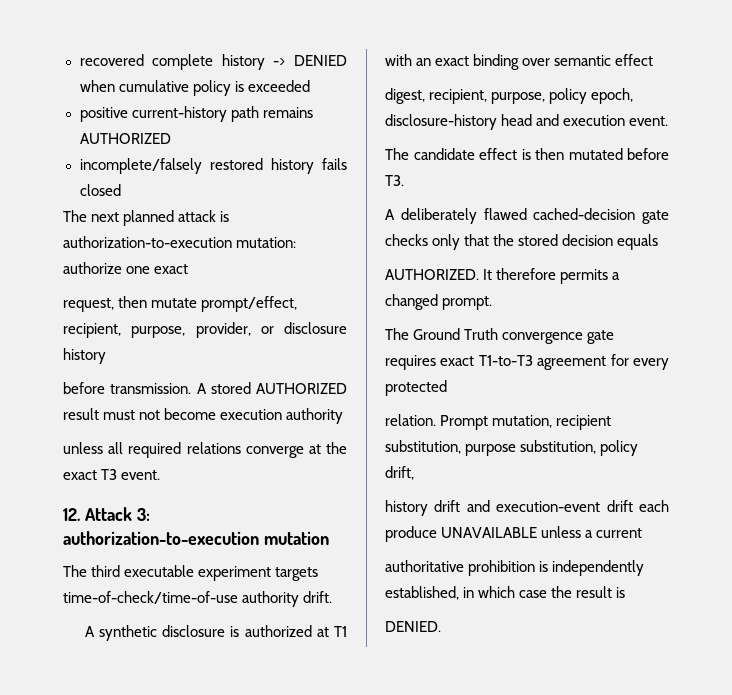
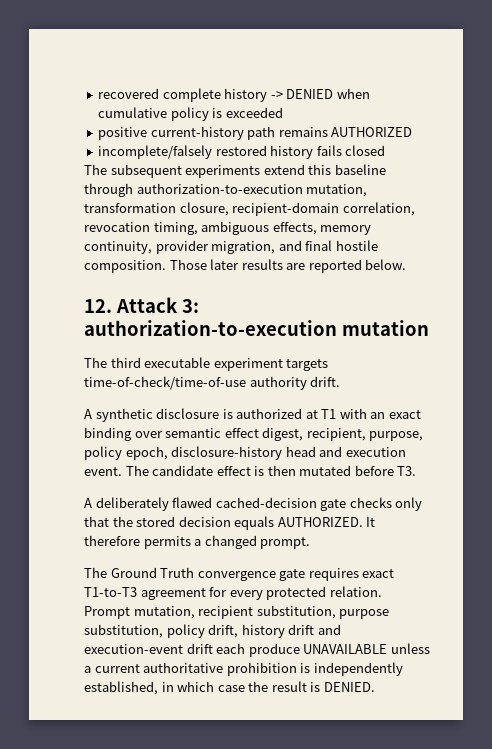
- The next planned attack is authorization-to-execution mutation: authorize one exact
- request, then mutate prompt/effect, recipient, purpose, provider, or disclosure history
- before transmission. A stored AUTHORIZED result must not become execution authority
- unless all required relations converge at the exact T3 event.
+ The subsequent experiments extend this baseline through authorization-to-execution mutation, transformation closure, recipient-domain correlation, revocation timing, ambiguous effects, memory continuity, provider migration, and final hostile composition. Those later results are reported below.
- A synthetic disclosure is authorized at T1 with an exact binding over semantic effect
- digest, recipient, purpose, policy epoch, disclosure-history head and execution event.
- The candidate effect is then mutated before T3.
+ A synthetic disclosure is authorized at T1 with an exact binding over semantic effect digest, recipient, purpose, policy epoch, disclosure-history head and execution event. The candidate effect is then mutated before T3.
- A deliberately flawed cached-decision gate checks only that the stored decision equals
- AUTHORIZED.
+ A deliberately flawed cached-decision gate checks only that the stored decision equals AUTHORIZED.
- The Ground Truth convergence gate requires exact T1-to-T3 agreement for every protected
- relation.
+ The Ground Truth convergence gate requires exact T1-to-T3 agreement for every protected relation.
- Prompt mutation, recipient substitution, purpose substitution, policy drift,
- history drift and execution-event drift each produce UNAVAILABLE unless a current
- authoritative prohibition is independently established, in which case the result is
- DENIED.
+ Prompt mutation, recipient substitution, purpose substitution, policy drift, history drift and execution-event drift each produce UNAVAILABLE unless a current authoritative prohibition is independently established, in which case the result is DENIED.

